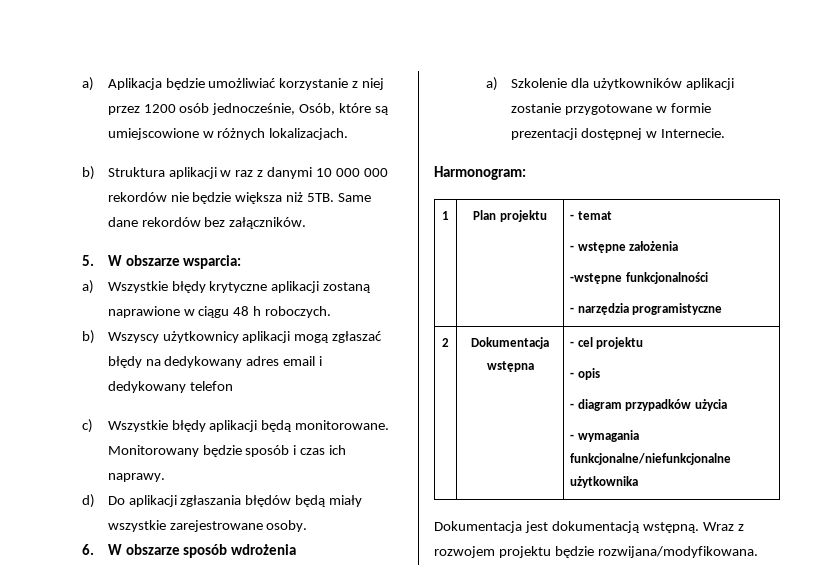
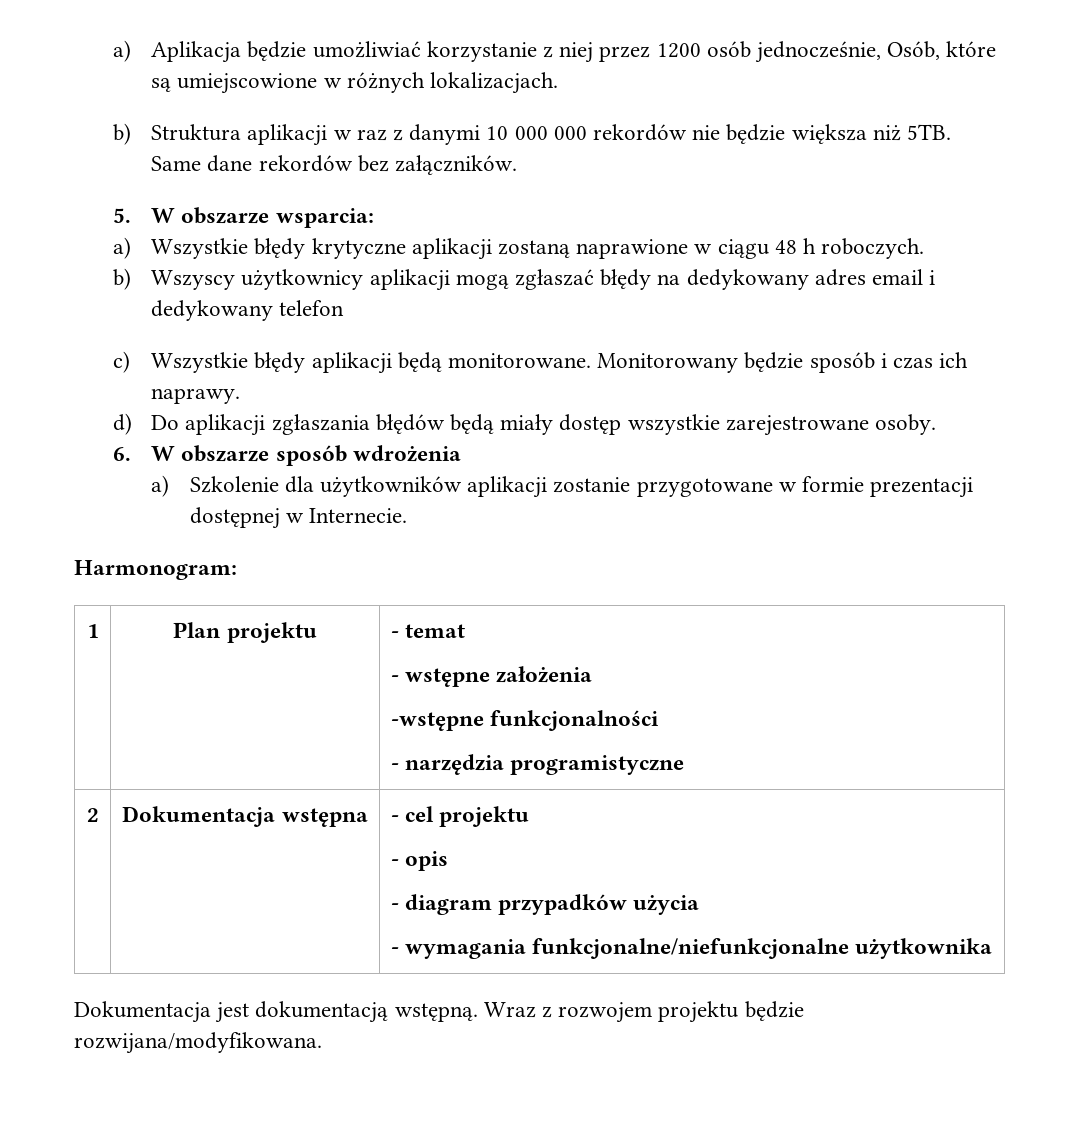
- d) Do aplikacji zgłaszania błędów będą miały wszystkie zarejestrowane osoby.
+ d) Do aplikacji zgłaszania błędów będą miały dostęp wszystkie zarejestrowane osoby.

